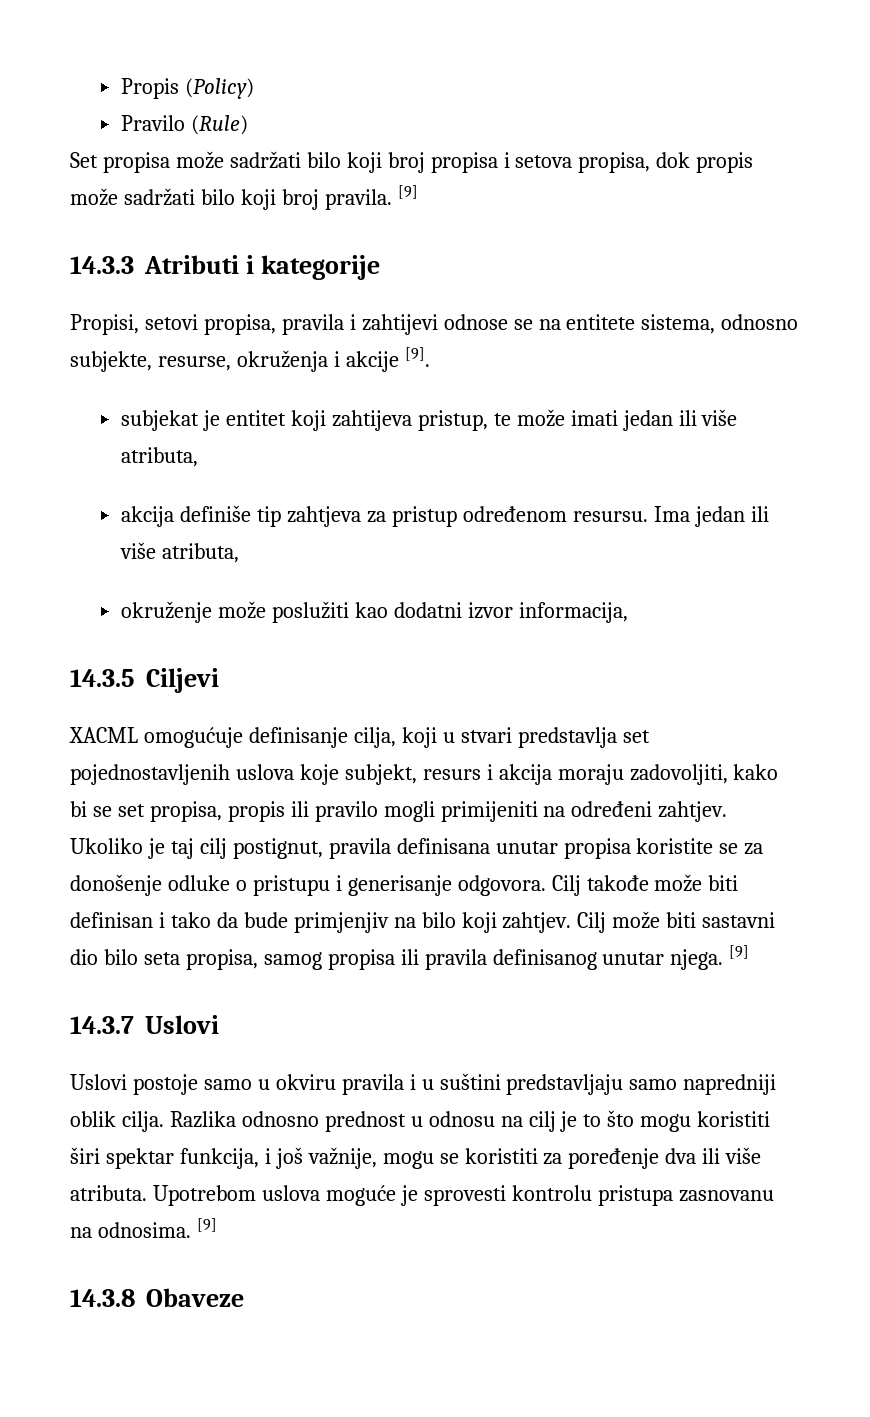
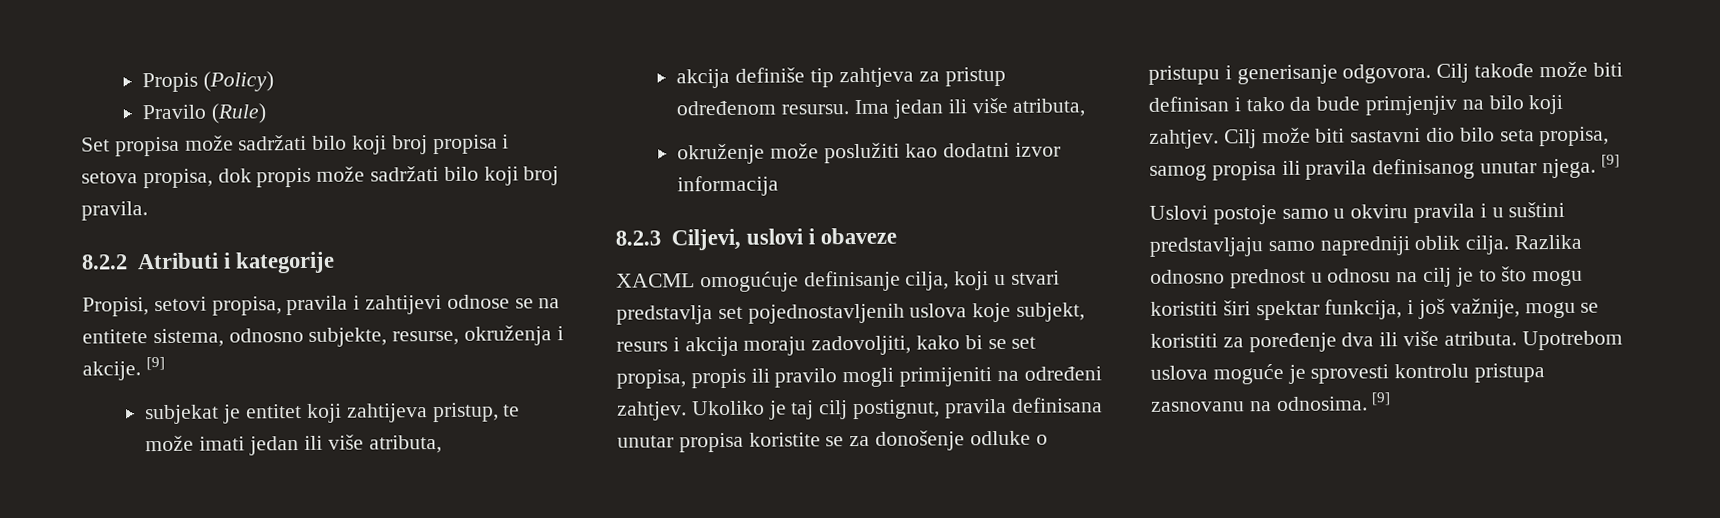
- Set propisa može sadržati bilo koji broj propisa i setova propisa, dok propis može sadržati bilo koji broj pravila. [9]
- 14.3.3 Atributi i kategorije
+ Set propisa može sadržati bilo koji broj propisa i setova propisa, dok propis može sadržati bilo koji broj pravila.
+ 8.2.2 Atributi i kategorije
- Propisi, setovi propisa, pravila i zahtijevi odnose se na entitete sistema, odnosno subjekte, resurse, okruženja i akcije [9].
+ Propisi, setovi propisa, pravila i zahtijevi odnose se na entitete sistema, odnosno subjekte, resurse, okruženja i akcije. [9]
- okruženje može poslužiti kao dodatni izvor informacija,
- 14.3.5 Ciljevi
+ okruženje može poslužiti kao dodatni izvor informacija
+ 8.2.3 Ciljevi, uslovi i obaveze
- 14.3.7 Uslovi
- 14.3.8 Obaveze

